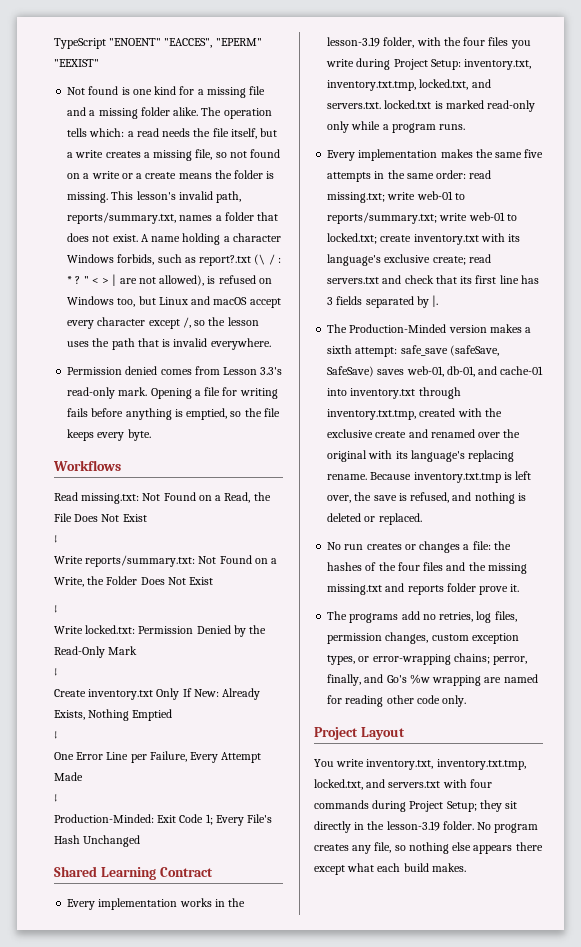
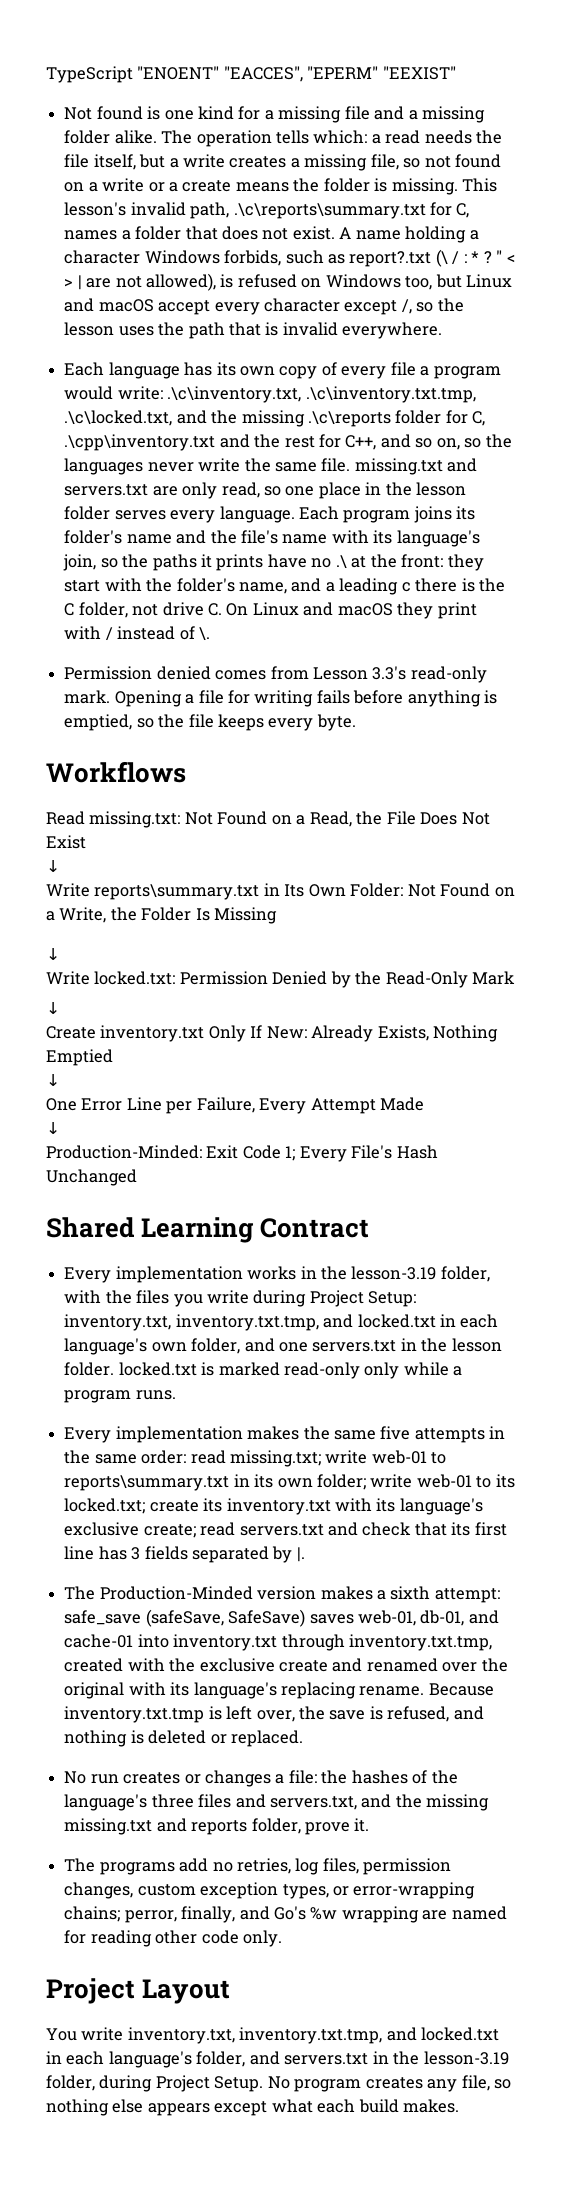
- This lesson's invalid path, reports/summary.txt, names a folder that does not exist.
+ This lesson's invalid path, .\c\reports\summary.txt for C, names a folder that does not exist.
+ Each language has its own copy of every file a program would write: .\c\inventory.txt, .\c\inventory.txt.tmp, .\c\locked.txt, and the missing .\c\reports folder for C, .\cpp\inventory.txt and the rest for C++, and so on, so the languages never write the same file. missing.txt and servers.txt are only read, so one place in the lesson folder serves every language. Each program joins its folder's name and the file's name with its language's join, so the paths it prints have no .\ at the front: they start with the folder's name, and a leading c there is the C folder, not drive C. On Linux and macOS they print with / instead of \.
- Write reports/summary.txt: Not Found on a Write, the Folder Does Not Exist
+ Write reports\summary.txt in Its Own Folder: Not Found on a Write, the Folder Is Missing
- Every implementation works in the lesson-3.19 folder, with the four files you write during Project Setup: inventory.txt, inventory.txt.tmp, locked.txt, and servers.txt. locked.txt is marked read-only only while a program runs.
+ Every implementation works in the lesson-3.19 folder, with the files you write during Project Setup: inventory.txt, inventory.txt.tmp, and locked.txt in each language's own folder, and one servers.txt in the lesson folder. locked.txt is marked read-only only while a program runs.
- Every implementation makes the same five attempts in the same order: read missing.txt; write web-01 to reports/summary.txt; write web-01 to locked.txt; create inventory.txt with its language's exclusive create; read servers.txt and check that its first line has 3 fields separated by |.
+ Every implementation makes the same five attempts in the same order: read missing.txt; write web-01 to reports\summary.txt in its own folder; write web-01 to its locked.txt; create its inventory.txt with its language's exclusive create; read servers.txt and check that its first line has 3 fields separated by |.
- No run creates or changes a file: the hashes of the four files and the missing missing.txt and reports folder prove it.
+ No run creates or changes a file: the hashes of the language's three files and servers.txt, and the missing missing.txt and reports folder, prove it.
- You write inventory.txt, inventory.txt.tmp, locked.txt, and servers.txt with four commands during Project Setup; they sit directly in the lesson-3.19 folder.
+ You write inventory.txt, inventory.txt.tmp, and locked.txt in each language's folder, and servers.txt in the lesson-3.19 folder, during Project Setup.
- No program creates any file, so nothing else appears there except what each build makes.
+ No program creates any file, so nothing else appears except what each build makes.

